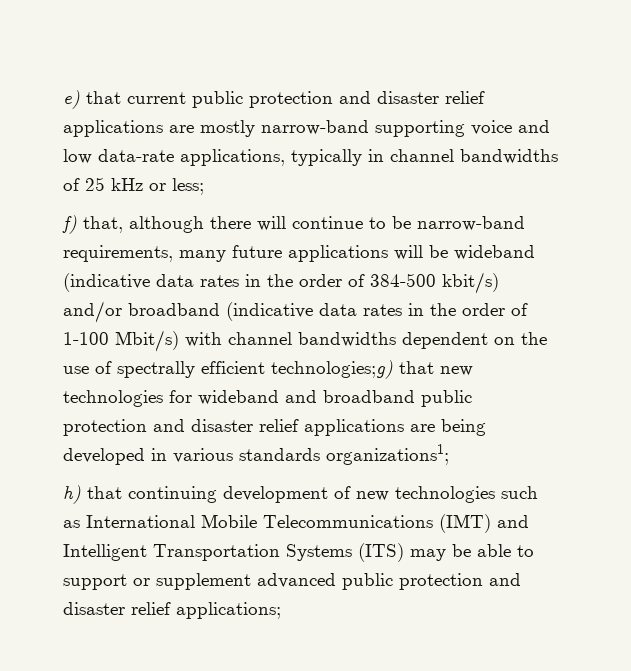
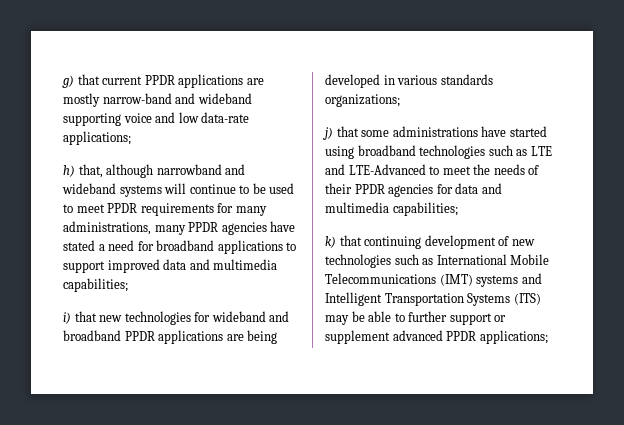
- e) that current public protection and disaster relief applications are mostly narrow-band supporting voice and low data-rate applications, typically in channel bandwidths of 25 kHz or less;
- f) that, although there will continue to be narrow-band requirements, many future applications will be wideband (indicative data rates in the order of 384-500 kbit/s) and/or broadband (indicative data rates in the order of 1-100 Mbit/s) with channel bandwidths dependent on the use of spectrally efficient technologies;g) that new technologies for wideband and broadband public protection and disaster relief applications are being developed in various standards organizations1;
- h) that continuing development of new technologies such as International Mobile Telecommunications (IMT) and Intelligent Transportation Systems (ITS) may be able to support or supplement advanced public protection and disaster relief applications;
+ g) that current PPDR applications are mostly narrow-band and wideband supporting voice and low data-rate applications;
+ h) that, although narrowband and wideband systems will continue to be used to meet PPDR requirements for many administrations, many PPDR agencies have stated a need for broadband applications to support improved data and multimedia capabilities;
+ i) that new technologies for wideband and broadband PPDR applications are being developed in various standards organizations;
+ j) that some administrations have started using broadband technologies such as LTE and LTE-Advanced to meet the needs of their PPDR agencies for data and multimedia capabilities;
+ k) that continuing development of new technologies such as International Mobile Telecommunications (IMT) systems and Intelligent Transportation Systems (ITS) may be able to further support or supplement advanced PPDR applications;

